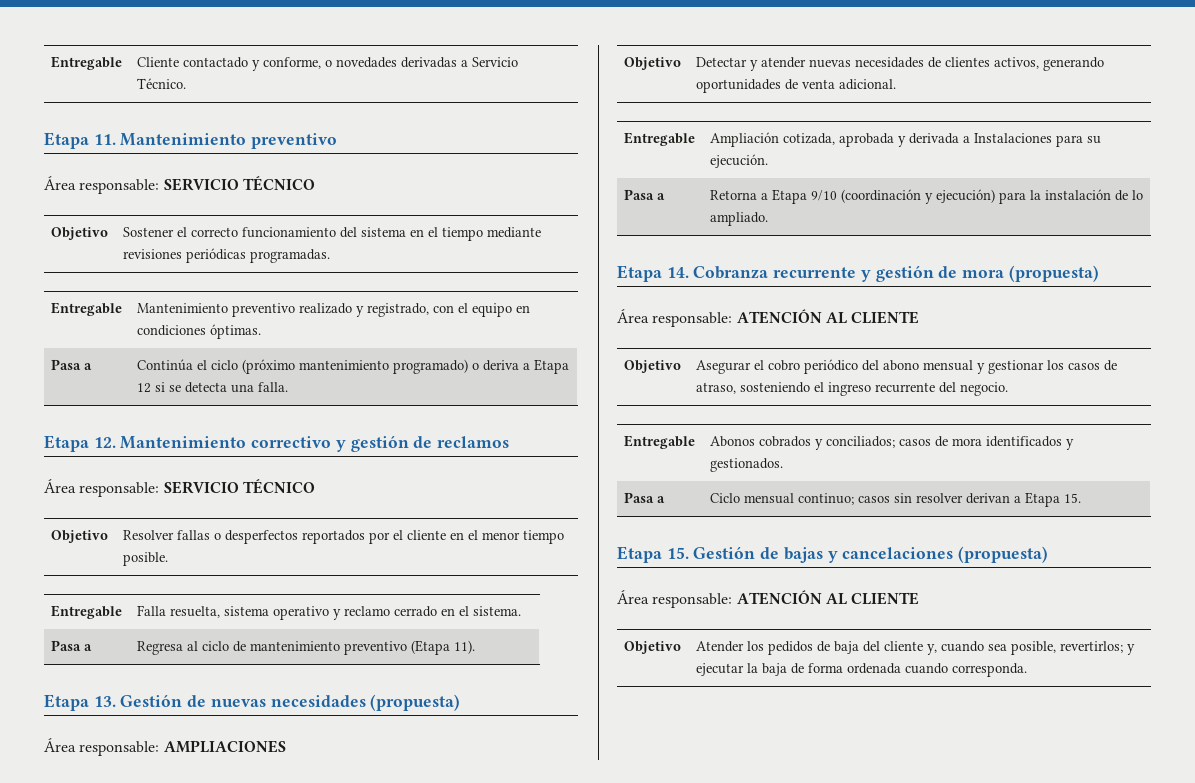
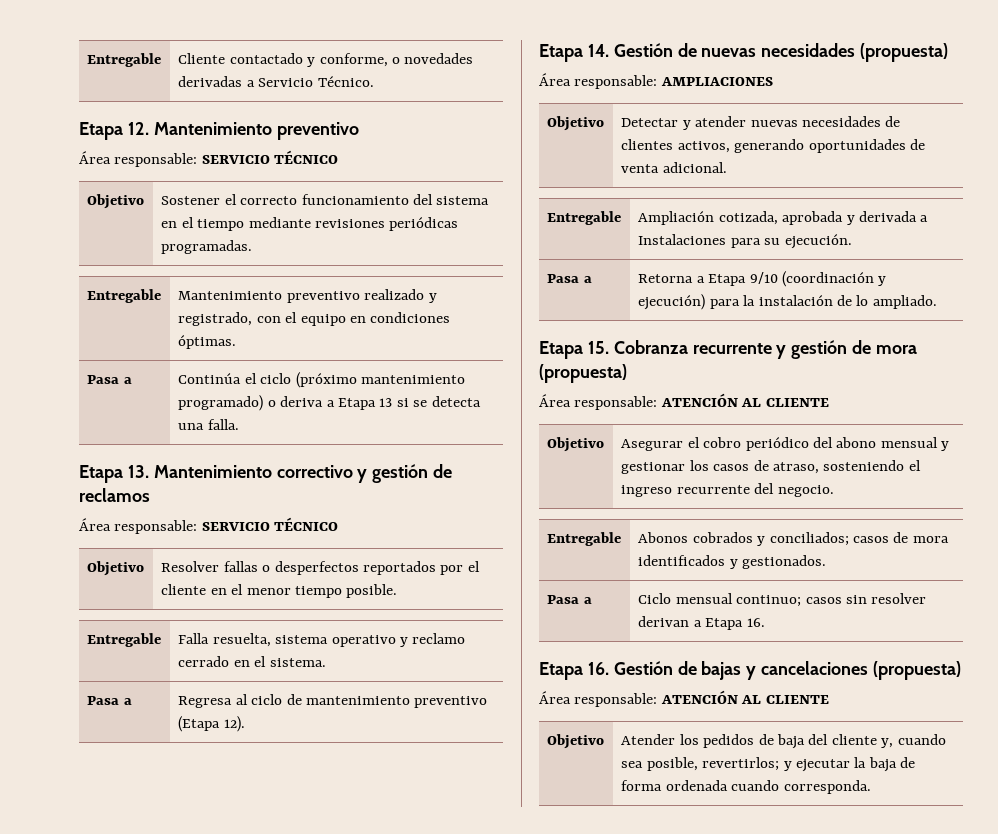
- Etapa 11. Mantenimiento preventivo
+ Etapa 12. Mantenimiento preventivo
- Pasa a | Continúa el ciclo (próximo mantenimiento programado) o deriva a Etapa 12 si se detecta una falla.
+ Pasa a | Continúa el ciclo (próximo mantenimiento programado) o deriva a Etapa 13 si se detecta una falla.
- Etapa 12. Mantenimiento correctivo y gestión de reclamos
+ Etapa 13. Mantenimiento correctivo y gestión de reclamos
- Pasa a | Regresa al ciclo de mantenimiento preventivo (Etapa 11).
- Etapa 13. Gestión de nuevas necesidades (propuesta)
+ Pasa a | Regresa al ciclo de mantenimiento preventivo (Etapa 12).
+ Etapa 14. Gestión de nuevas necesidades (propuesta)
- Etapa 14. Cobranza recurrente y gestión de mora (propuesta)
+ Etapa 15. Cobranza recurrente y gestión de mora (propuesta)
- Pasa a | Ciclo mensual continuo; casos sin resolver derivan a Etapa 15.
- Etapa 15. Gestión de bajas y cancelaciones (propuesta)
+ Pasa a | Ciclo mensual continuo; casos sin resolver derivan a Etapa 16.
+ Etapa 16. Gestión de bajas y cancelaciones (propuesta)

